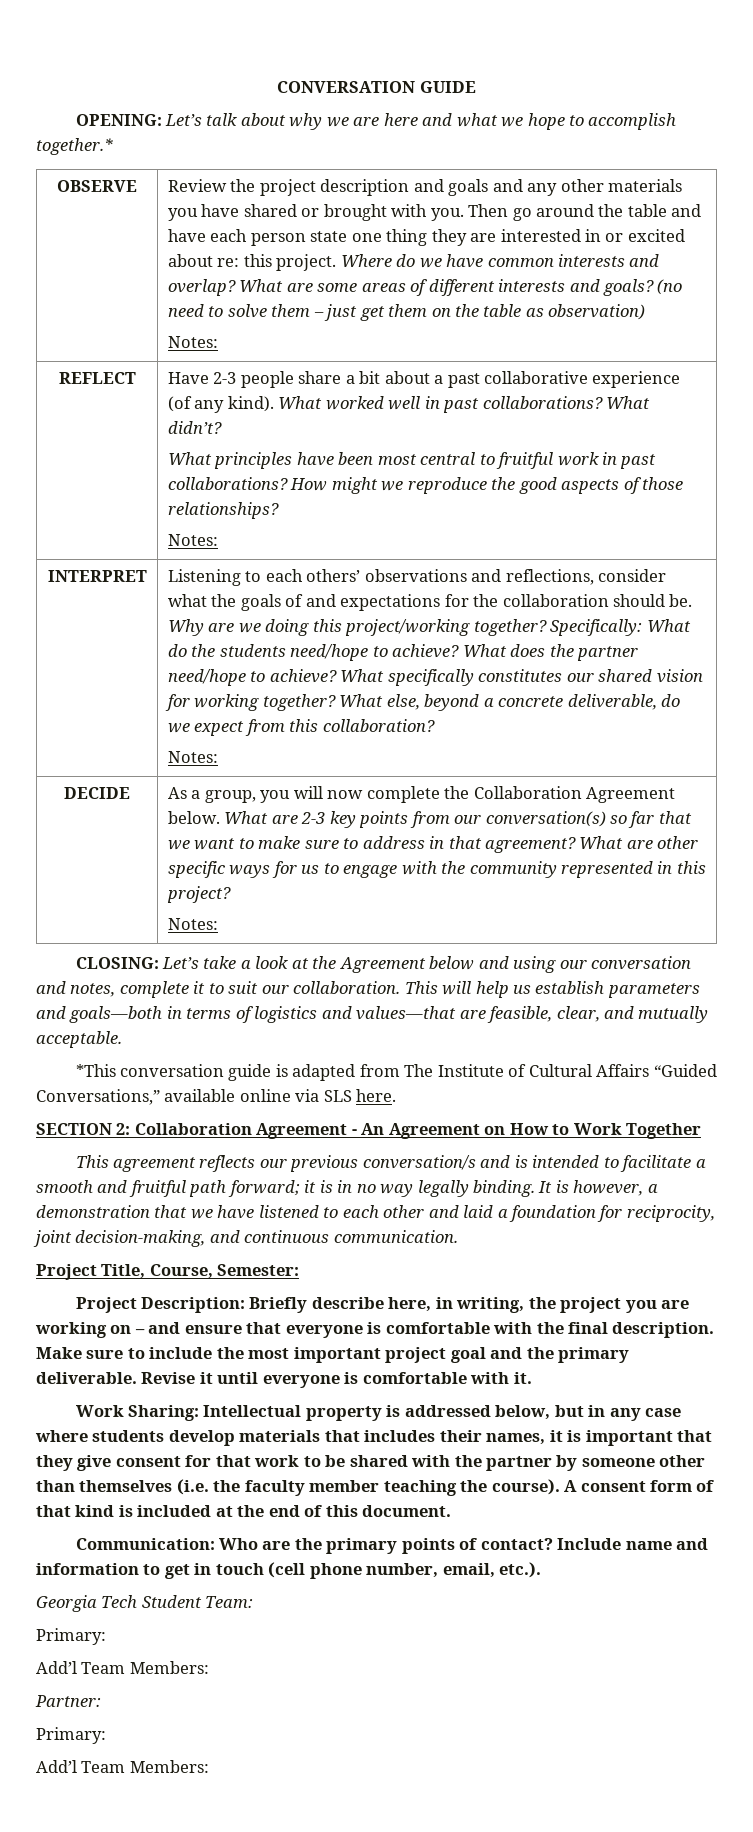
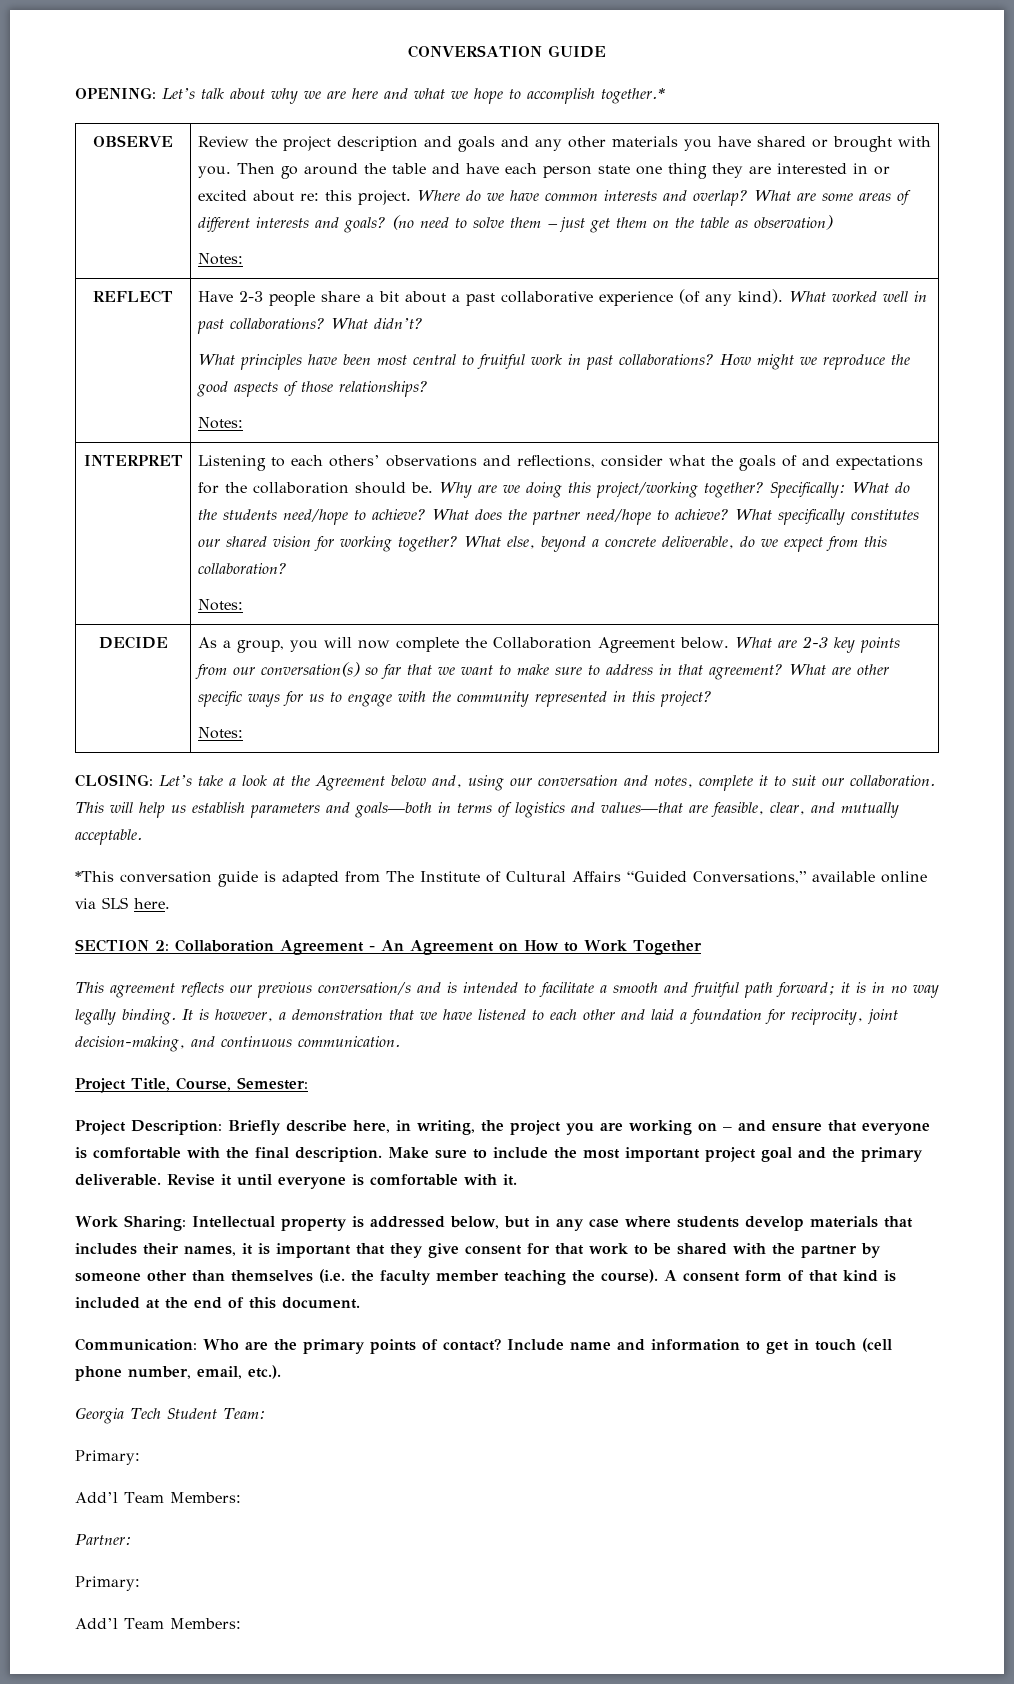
- CLOSING: Let’s take a look at the Agreement below and using our conversation and notes, complete it to suit our collaboration.
+ CLOSING: Let’s take a look at the Agreement below and, using our conversation and notes, complete it to suit our collaboration.

